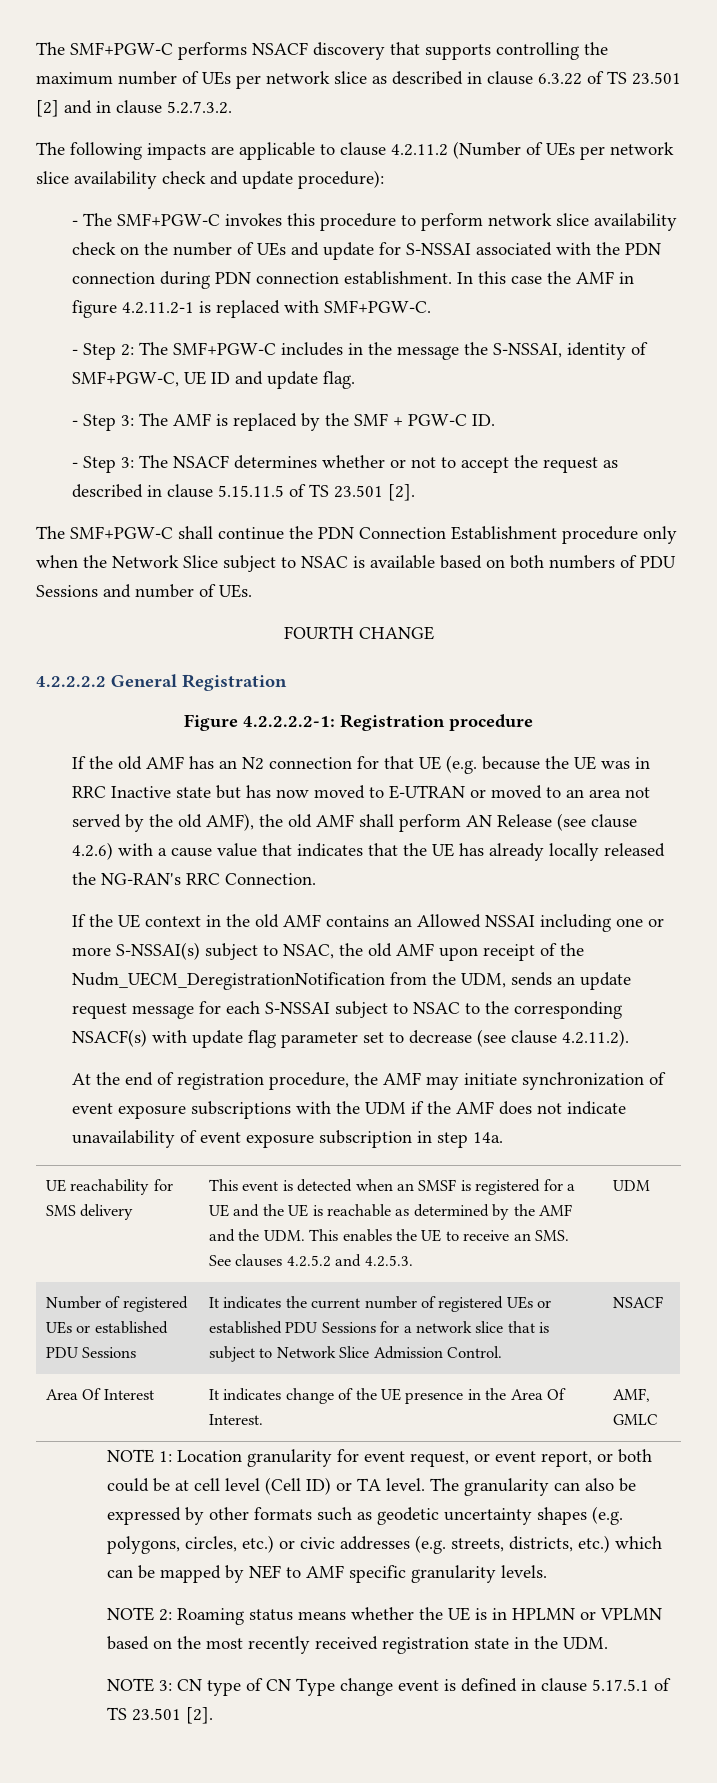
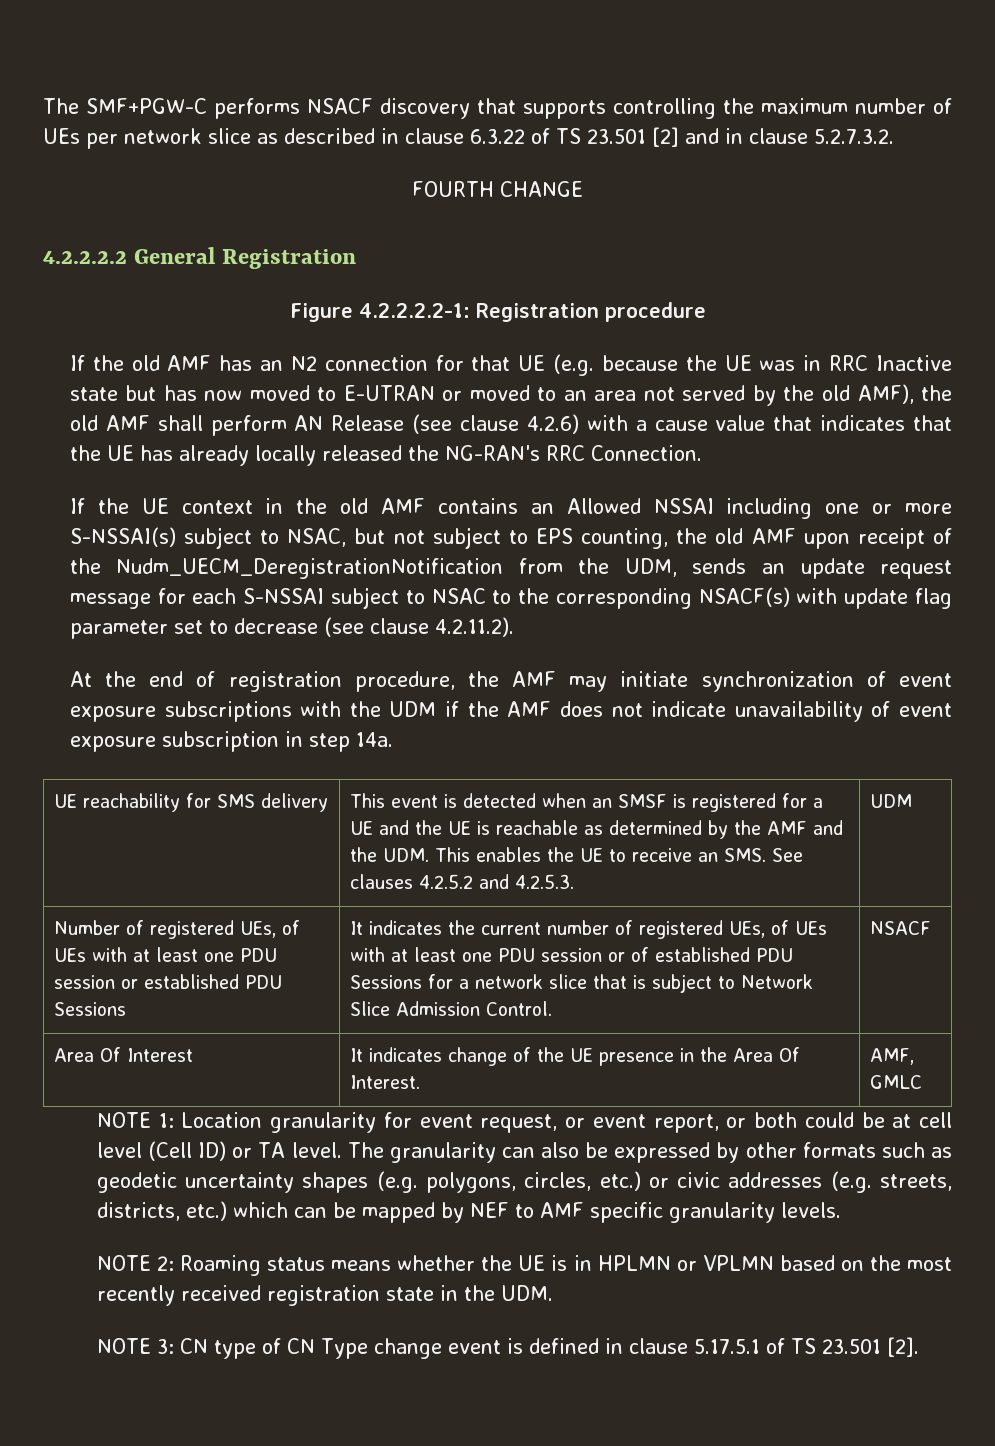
- The following impacts are applicable to clause 4.2.11.2 (Number of UEs per network slice availability check and update procedure):
- - The SMF+PGW-C invokes this procedure to perform network slice availability check on the number of UEs and update for S-NSSAI associated with the PDN connection during PDN connection establishment. In this case the AMF in figure 4.2.11.2-1 is replaced with SMF+PGW-C.
- - Step 2: The SMF+PGW-C includes in the message the S-NSSAI, identity of SMF+PGW-C, UE ID and update flag.
- - Step 3: The AMF is replaced by the SMF + PGW-C ID.
- - Step 3: The NSACF determines whether or not to accept the request as described in clause 5.15.11.5 of TS 23.501 [2].
- The SMF+PGW-C shall continue the PDN Connection Establishment procedure only when the Network Slice subject to NSAC is available based on both numbers of PDU Sessions and number of UEs.
- If the UE context in the old AMF contains an Allowed NSSAI including one or more S-NSSAI(s) subject to NSAC, the old AMF upon receipt of the Nudm_UECM_DeregistrationNotification from the UDM, sends an update request message for each S-NSSAI subject to NSAC to the corresponding NSACF(s) with update flag parameter set to decrease (see clause 4.2.11.2).
+ If the UE context in the old AMF contains an Allowed NSSAI including one or more S-NSSAI(s) subject to NSAC, but not subject to EPS counting, the old AMF upon receipt of the Nudm_UECM_DeregistrationNotification from the UDM, sends an update request message for each S-NSSAI subject to NSAC to the corresponding NSACF(s) with update flag parameter set to decrease (see clause 4.2.11.2).
- Number of registered UEs or established PDU Sessions
+ Number of registered UEs, of UEs with at least one PDU session or established PDU Sessions
- It indicates the current number of registered UEs or established PDU Sessions for a network slice that is subject to Network Slice Admission Control.
+ It indicates the current number of registered UEs, of UEs with at least one PDU session or of established PDU Sessions for a network slice that is subject to Network Slice Admission Control.

